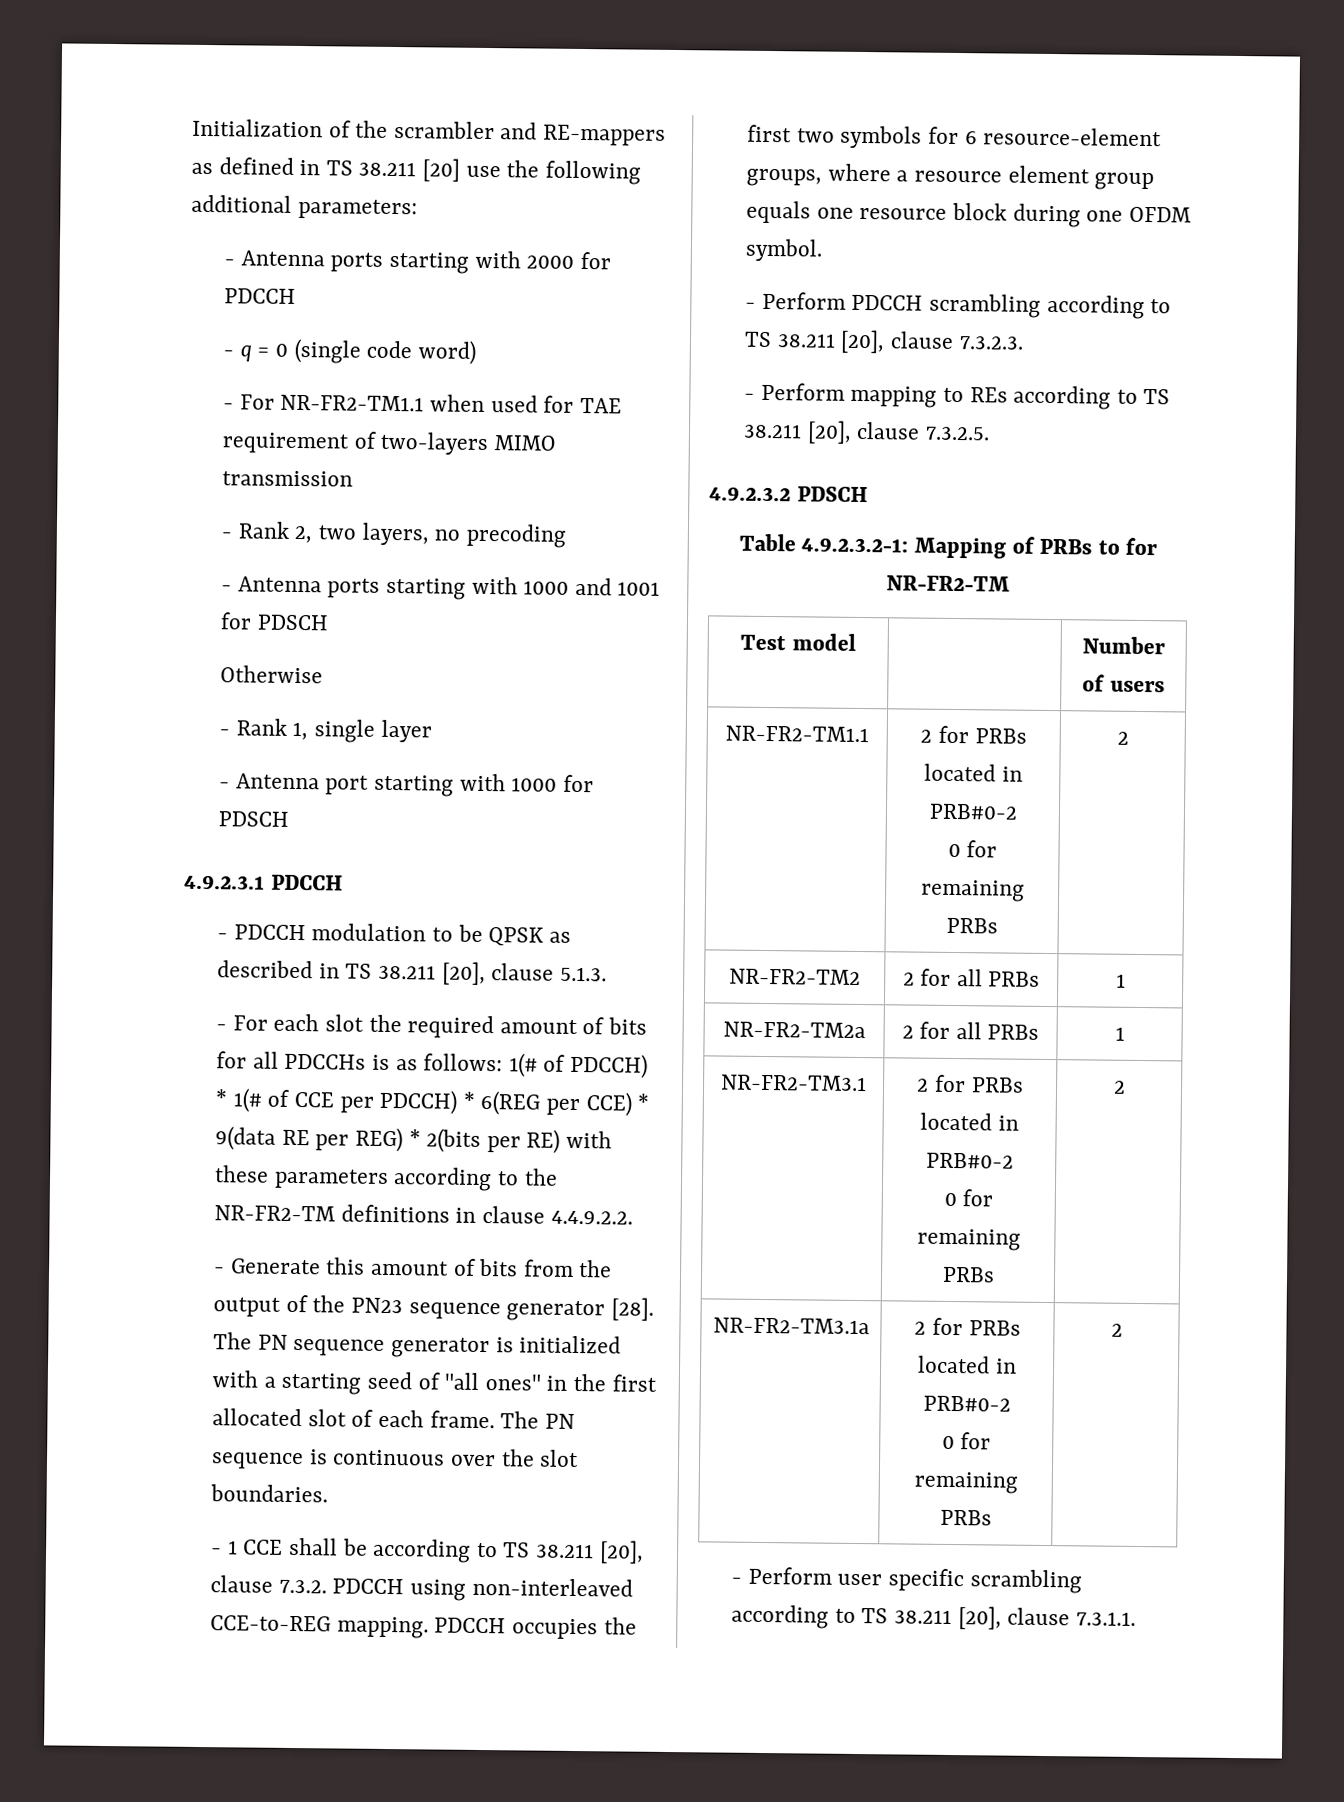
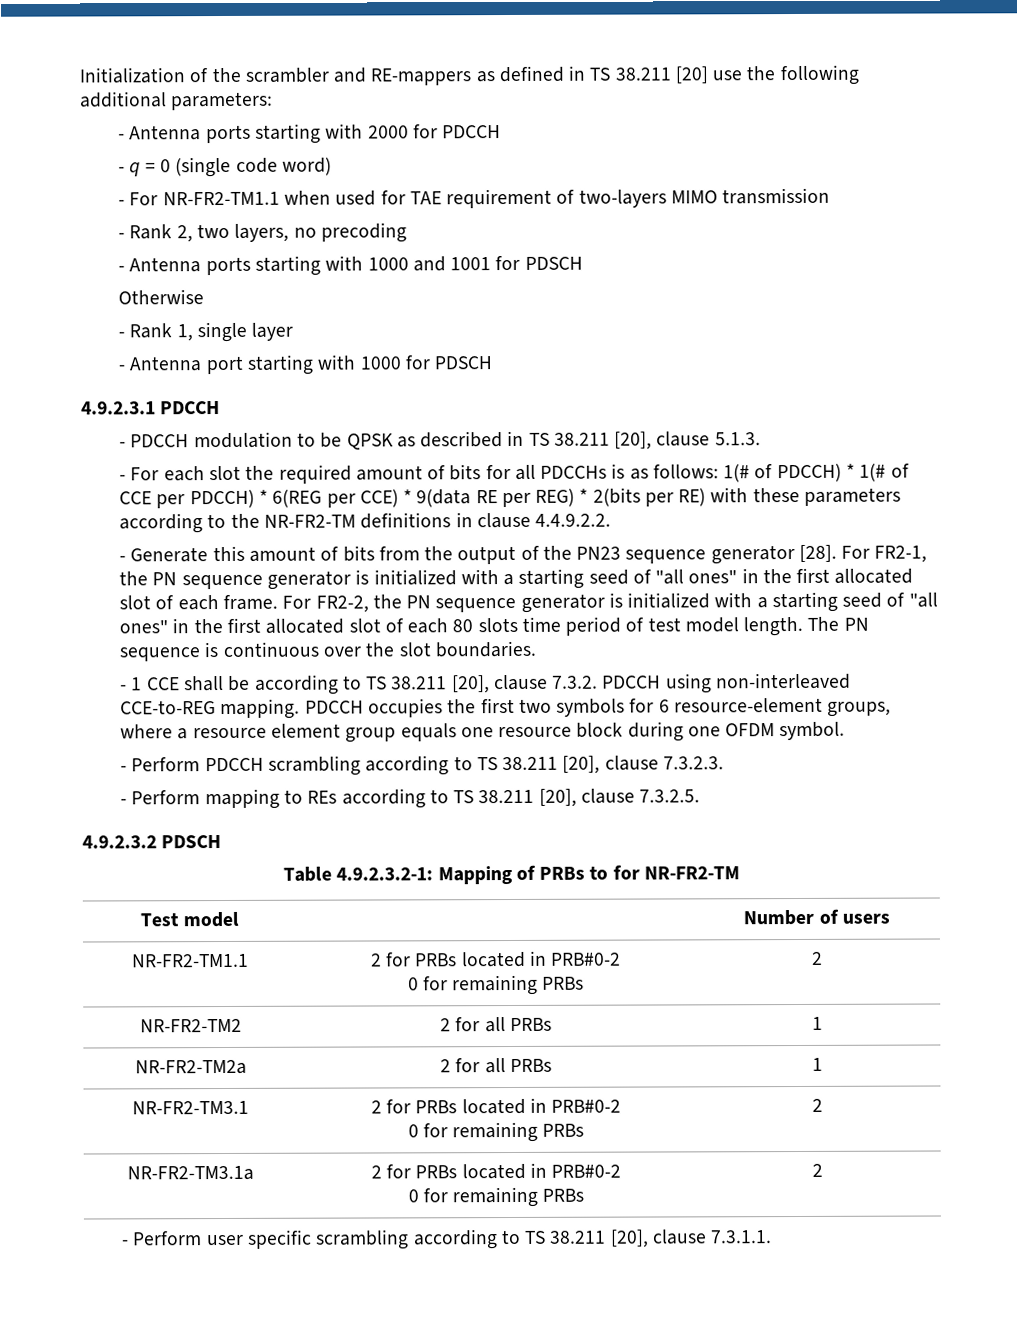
- The PN sequence generator is initialized with a starting seed of "all ones" in the first allocated slot of each frame.
+ For FR2-1, the PN sequence generator is initialized with a starting seed of "all ones" in the first allocated slot of each frame.
+ For FR2-2, the PN sequence generator is initialized with a starting seed of "all ones" in the first allocated slot of each 80 slots time period of test model length.

